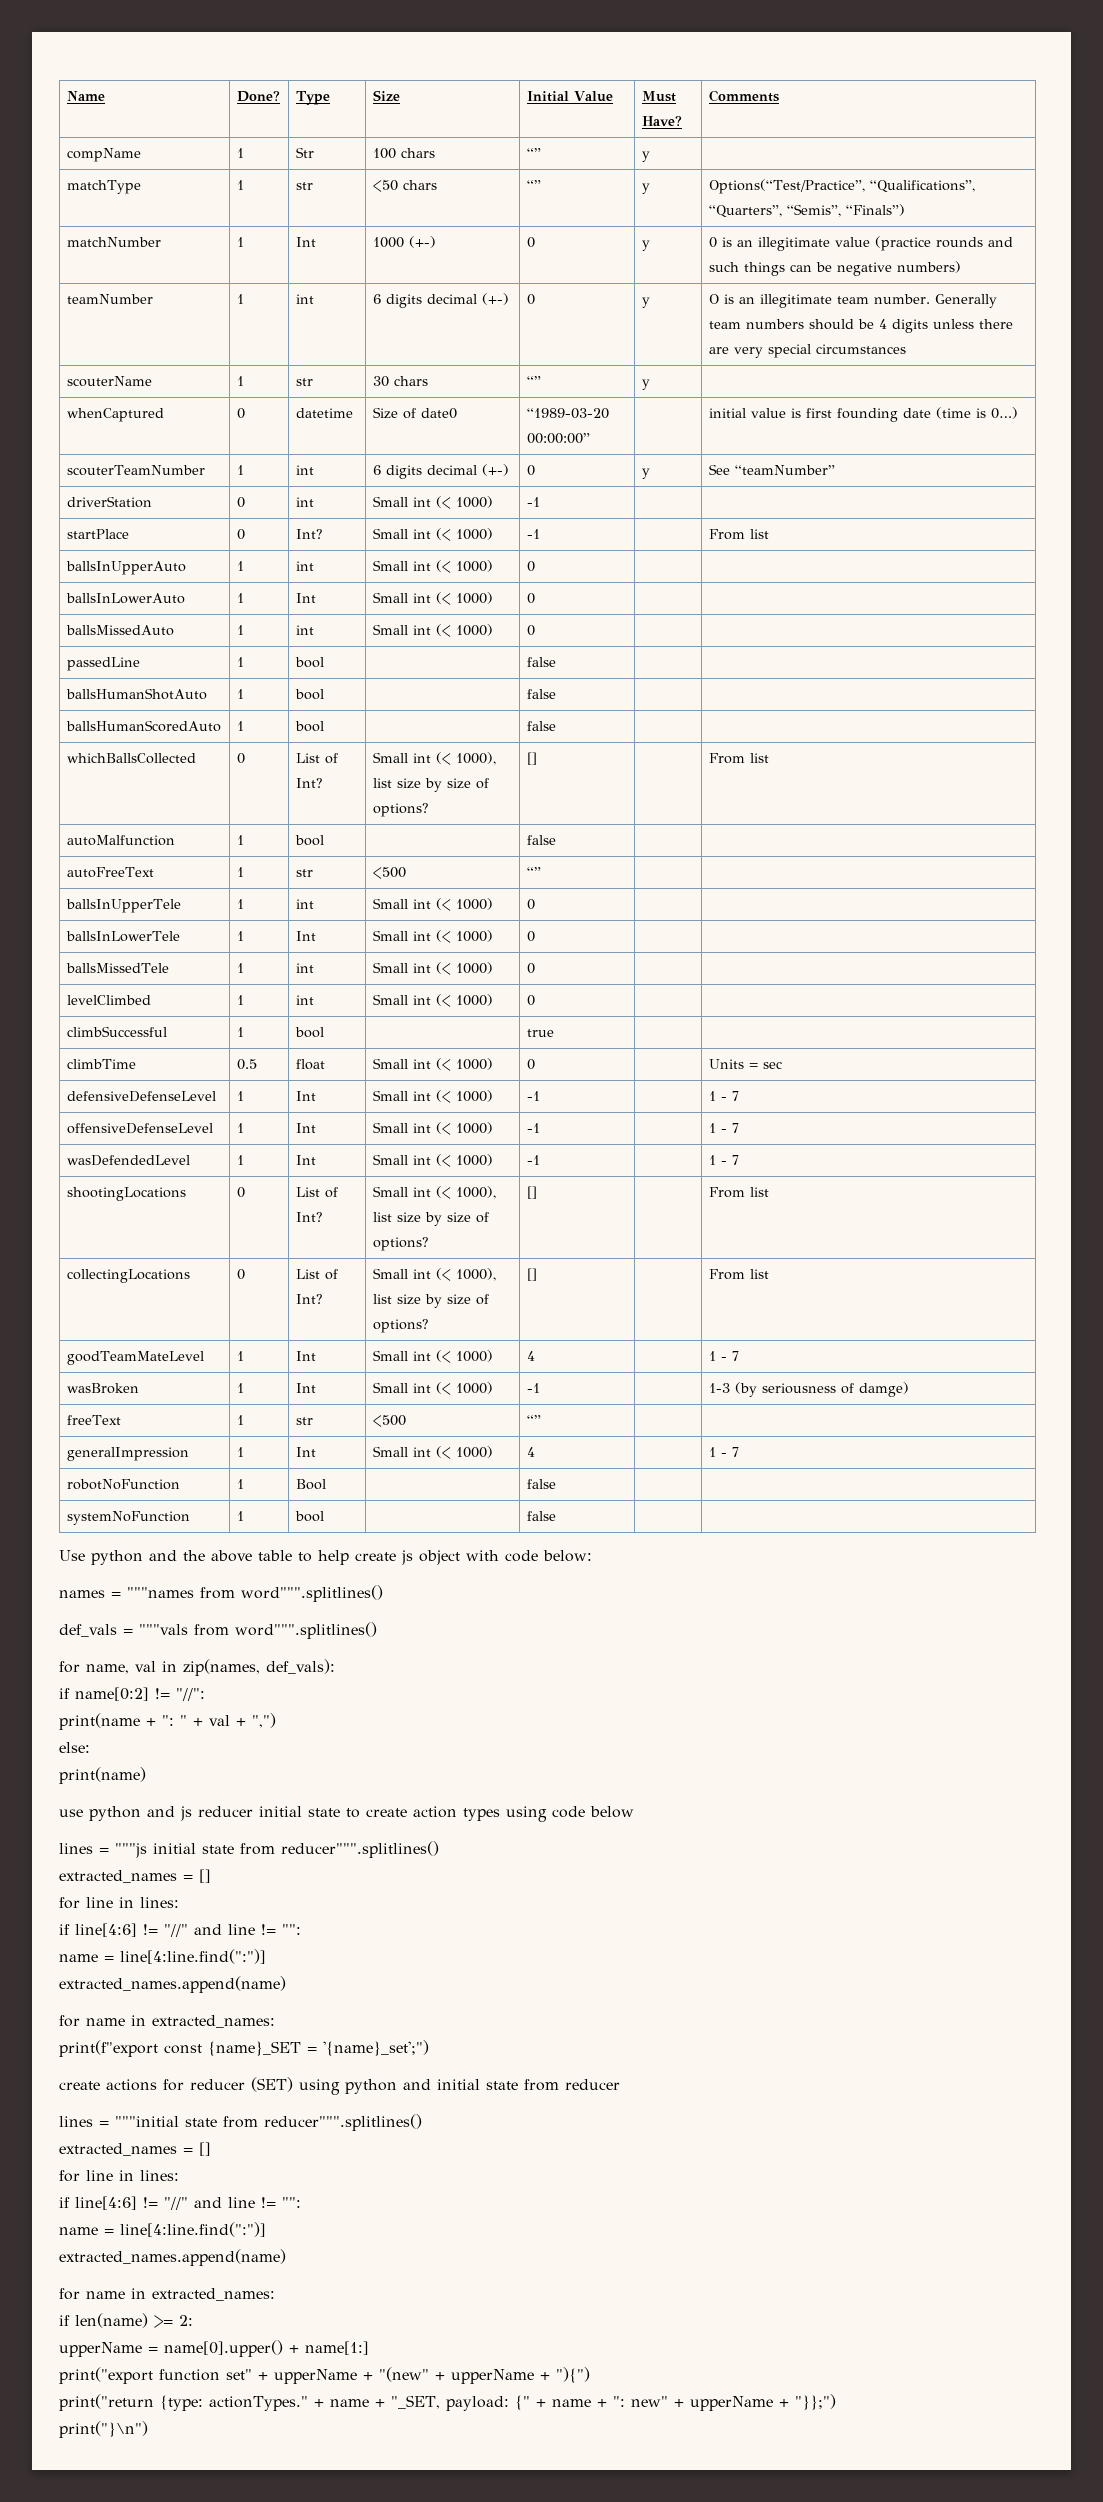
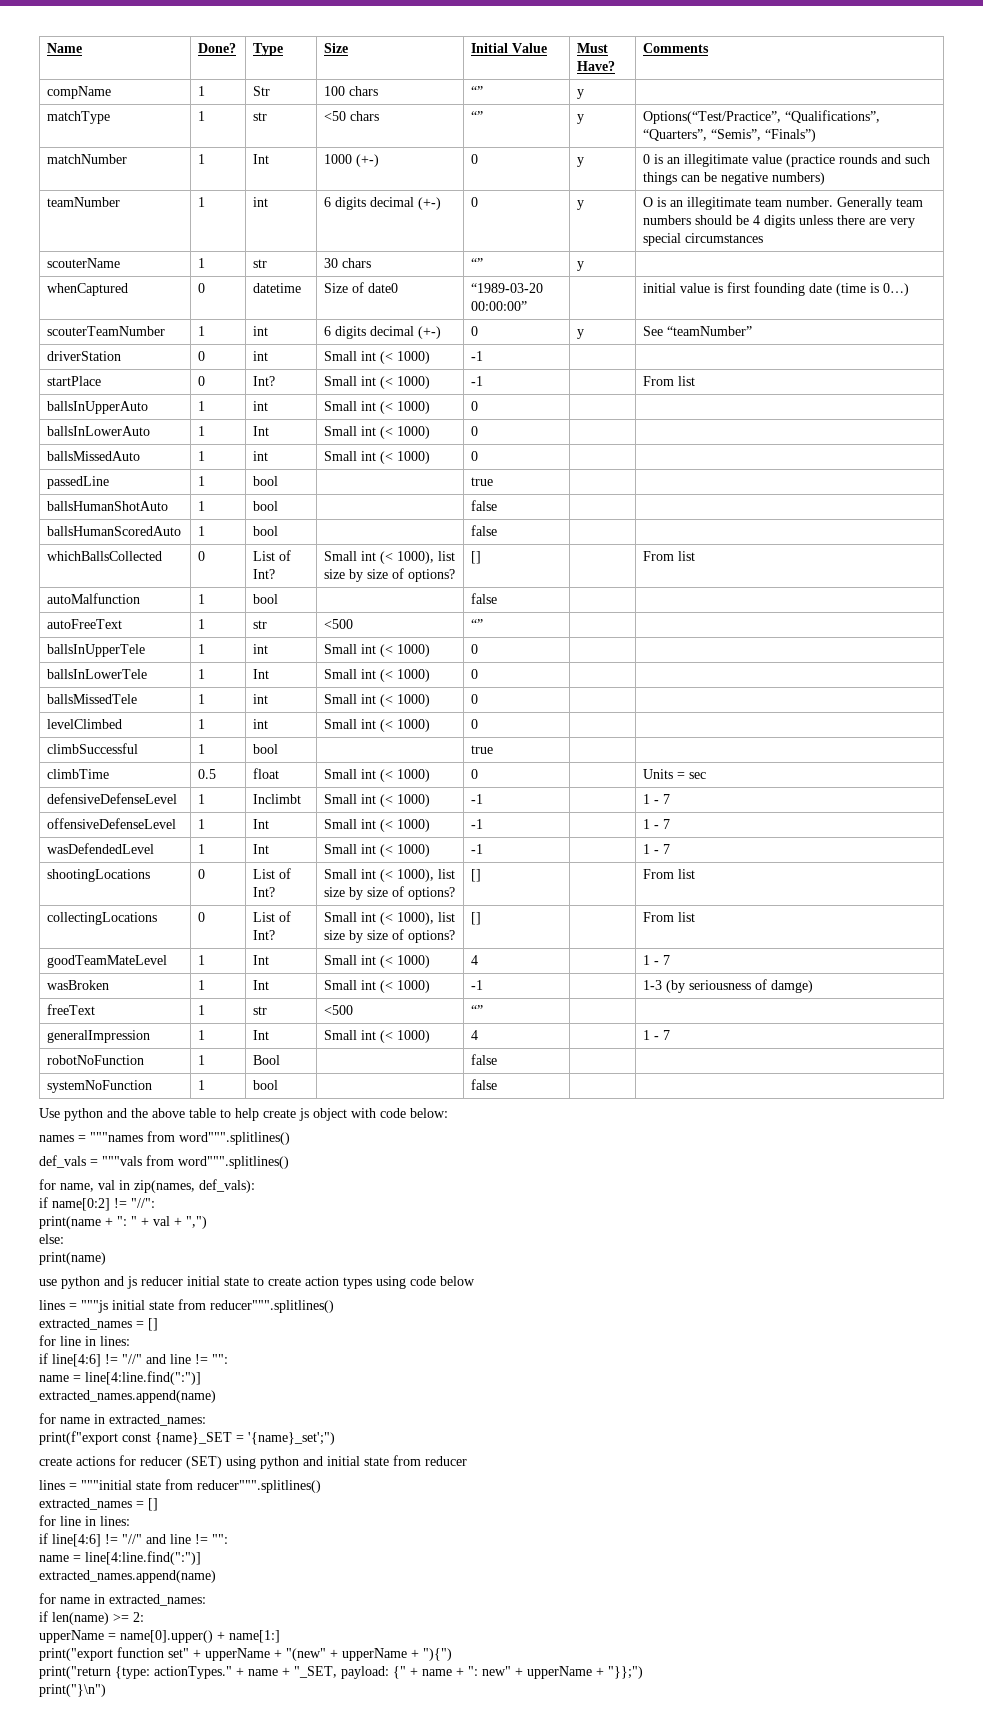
- passedLine | 1 | bool | | false | |
+ passedLine | 1 | bool | | true | |
- defensiveDefenseLevel | 1 | Int | Small int (< 1000) | -1 | | 1 - 7
+ defensiveDefenseLevel | 1 | Inclimbt | Small int (< 1000) | -1 | | 1 - 7

